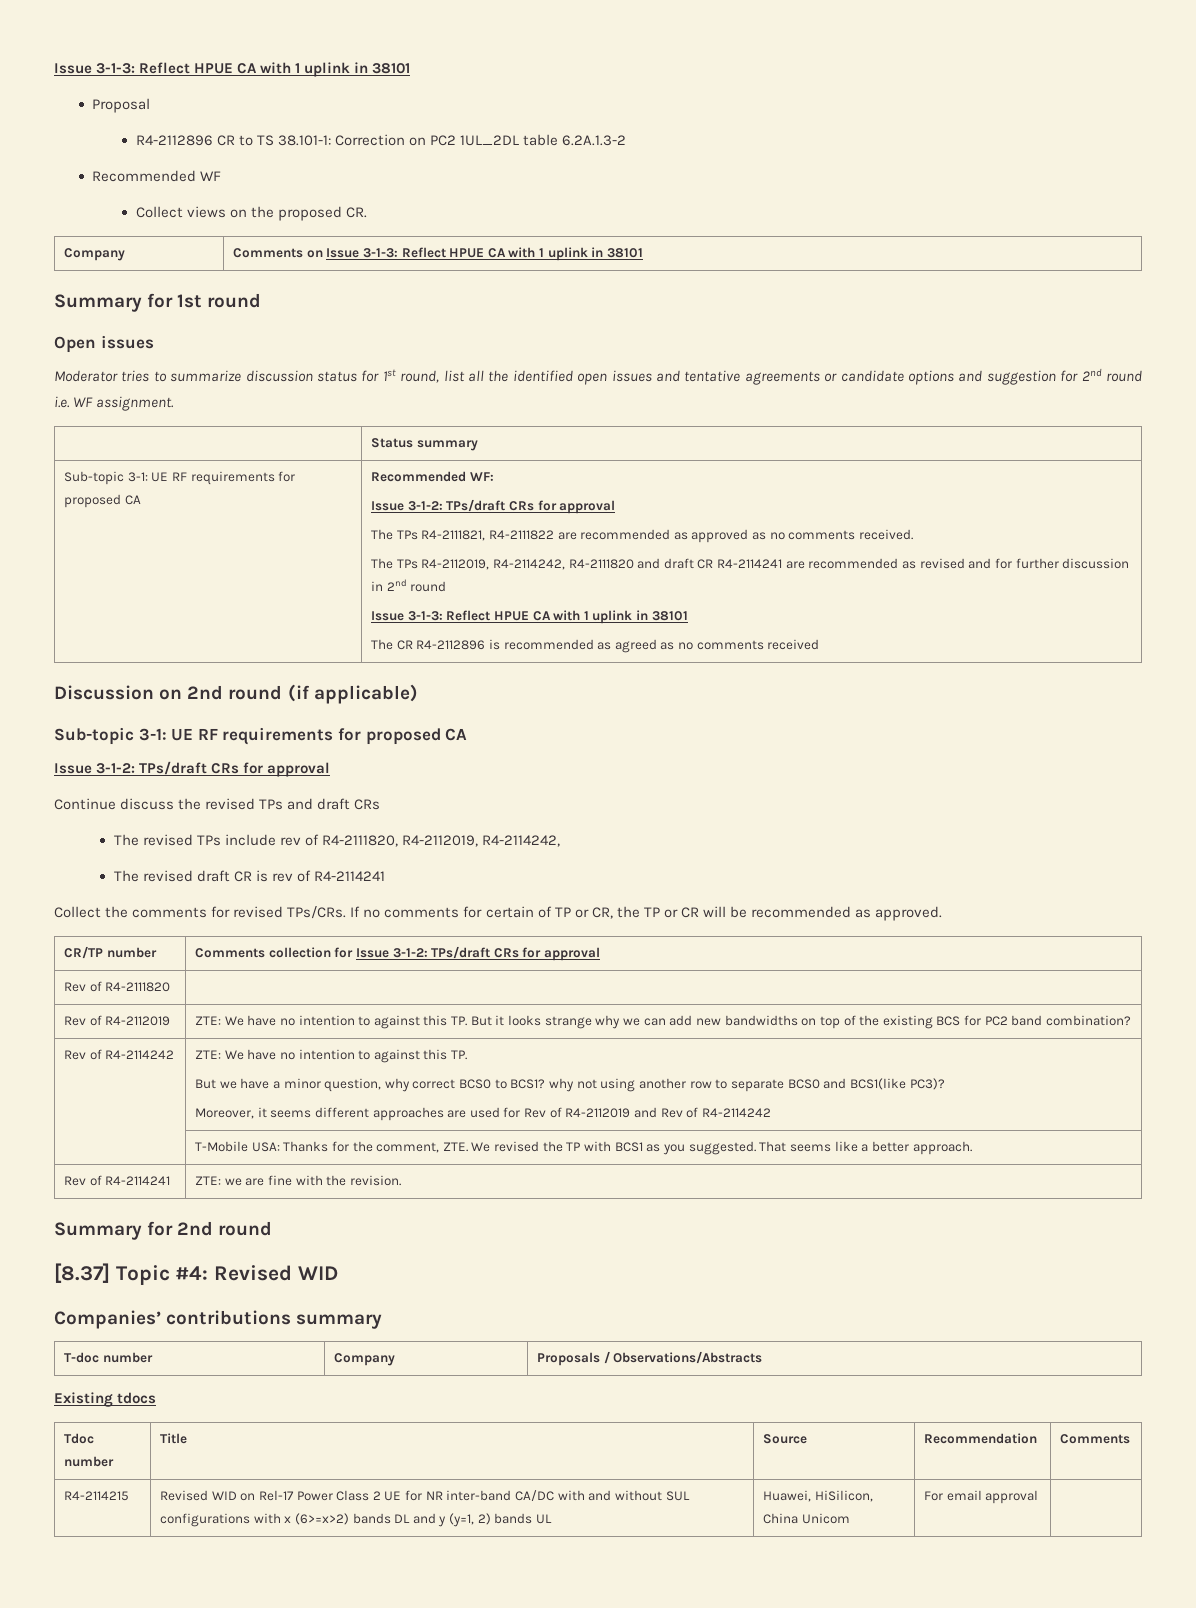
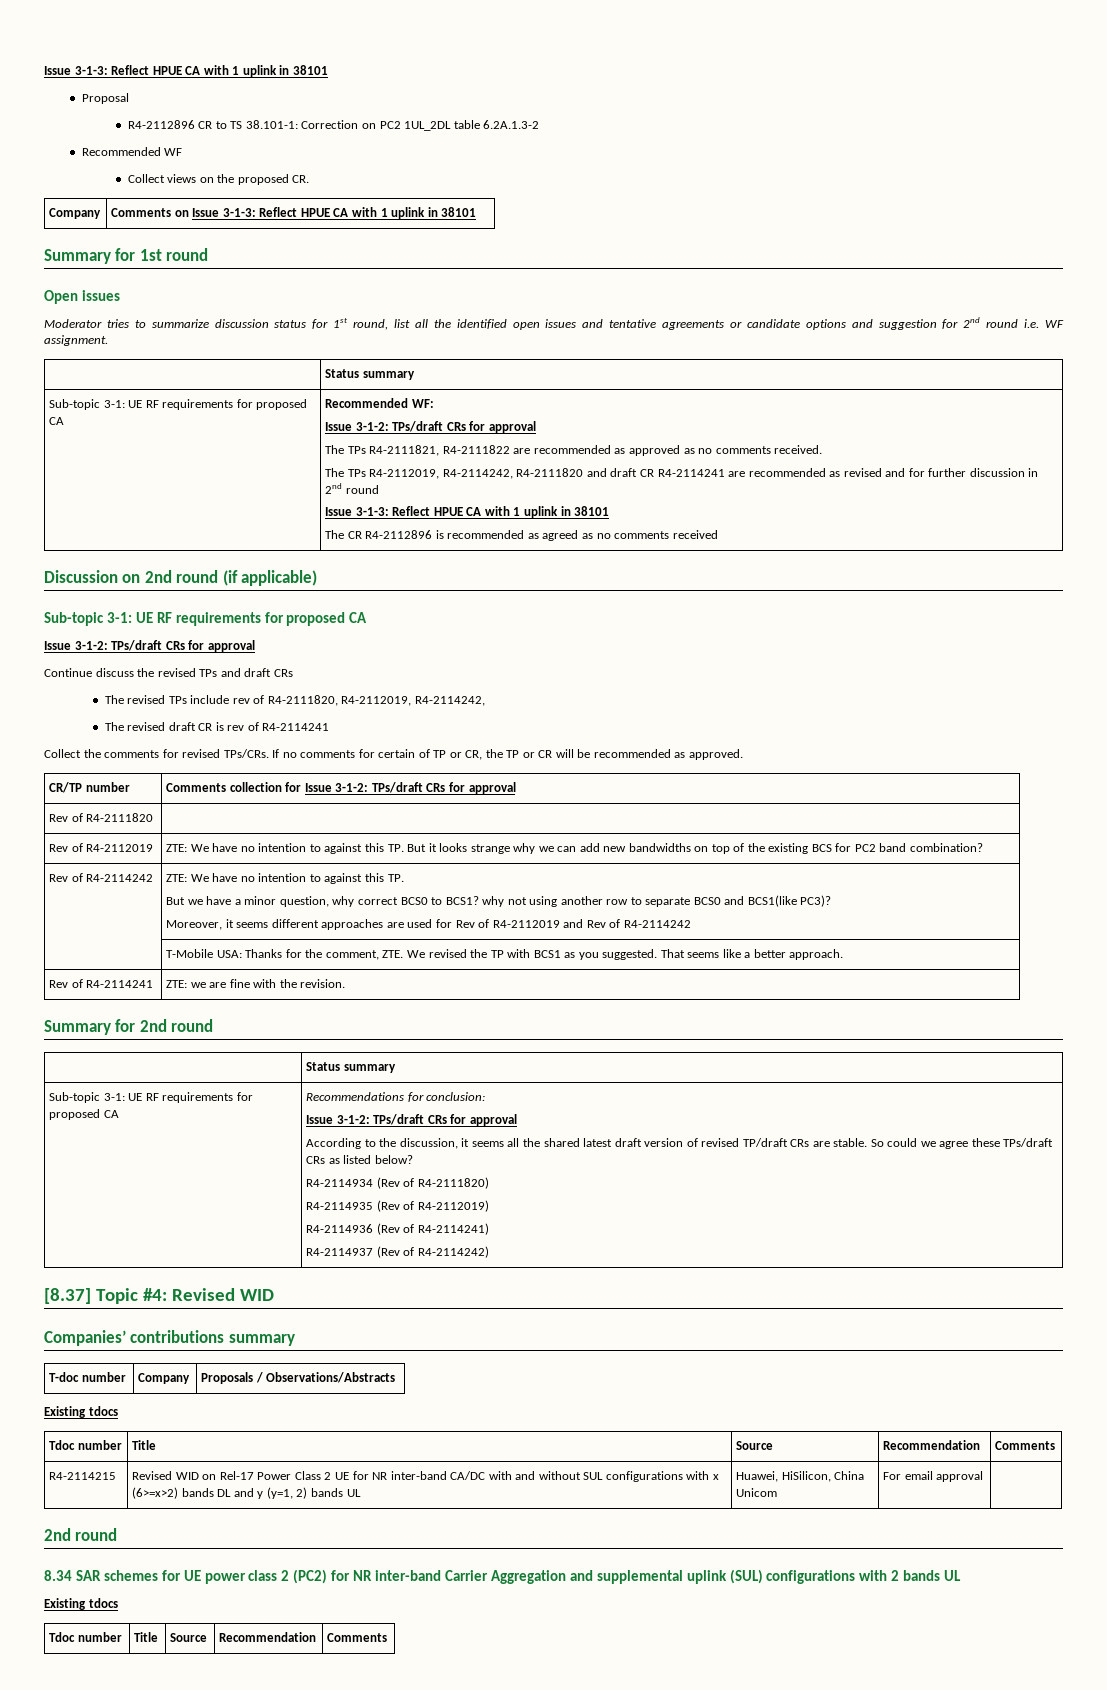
  Summary for 2nd round
+ | Status summary
+ Sub-topic 3-1: UE RF requirements for proposed CA | Recommendations for conclusion:
+ Issue 3-1-2: TPs/draft CRs for approval
+ According to the discussion, it seems all the shared latest draft version of revised TP/draft CRs are stable. So could we agree these TPs/draft CRs as listed below?
+ R4-2114934 (Rev of R4-2111820)
+ R4-2114935 (Rev of R4-2112019)
+ R4-2114936 (Rev of R4-2114241)
+ R4-2114937 (Rev of R4-2114242)
  R4-2114215 | Revised WID on Rel-17 Power Class 2 UE for NR inter-band CA/DC with and without SUL configurations with x (6>=x>2) bands DL and y (y=1, 2) bands UL | Huawei, HiSilicon, China Unicom | For email approval |
+ 2nd round
+ 8.34 SAR schemes for UE power class 2 (PC2) for NR inter-band Carrier Aggregation and supplemental uplink (SUL) configurations with 2 bands UL
+ Existing tdocs
+ Tdoc number | Title | Source | Recommendation | Comments

